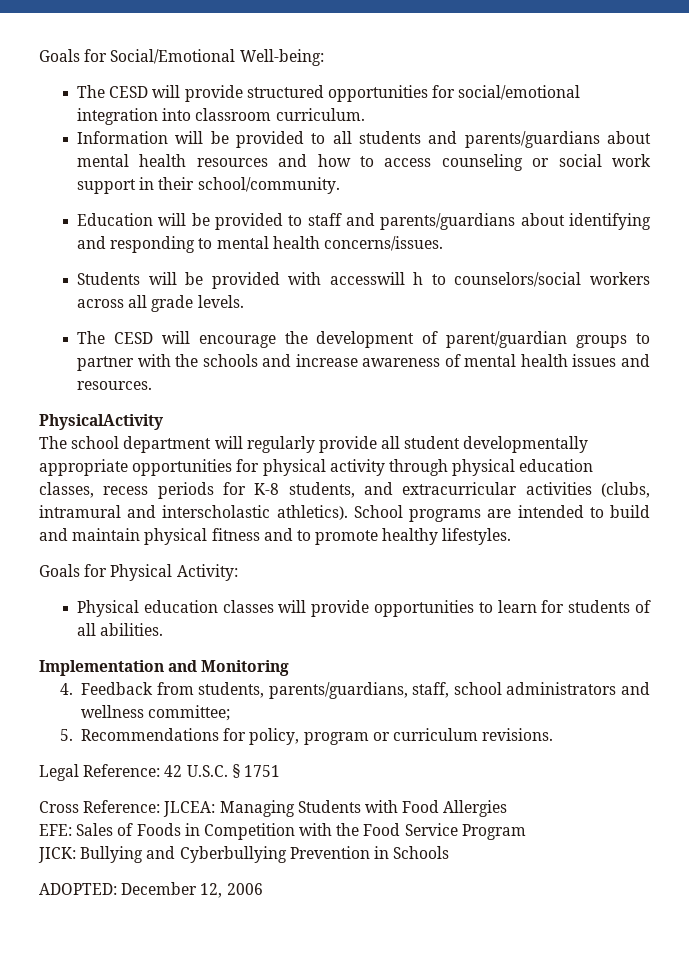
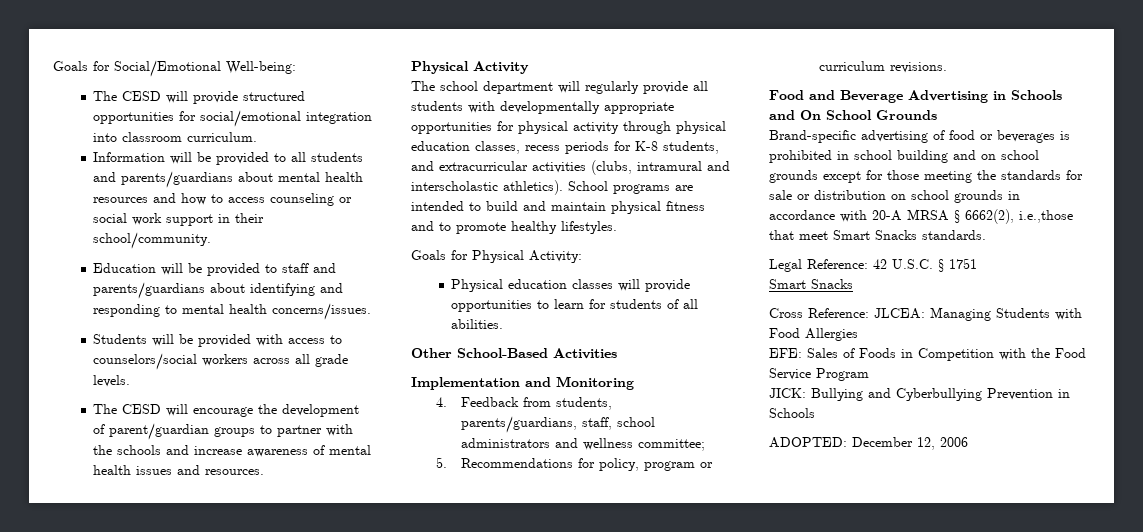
- Students will be provided with accesswill h to counselors/social workers across all grade levels.
+ Students will be provided with access to counselors/social workers across all grade levels.
- PhysicalActivity
+ Physical Activity
- The school department will regularly provide all student developmentally appropriate opportunities for physical activity through physical education classes, recess periods for K-8 students, and extracurricular activities (clubs, intramural and interscholastic athletics).
+ The school department will regularly provide all students with developmentally appropriate opportunities for physical activity through physical education classes, recess periods for K-8 students, and extracurricular activities (clubs, intramural and interscholastic athletics).
+ Other School-Based Activities
+ Food and Beverage Advertising in Schools and On School Grounds
+ Brand-specific advertising of food or beverages is prohibited in school building and on school grounds except for those meeting the standards for sale or distribution on school grounds in accordance with 20-A MRSA § 6662(2), i.e.,those that meet Smart Snacks standards.
  Legal Reference: 42 U.S.C. § 1751
+ Smart Snacks

